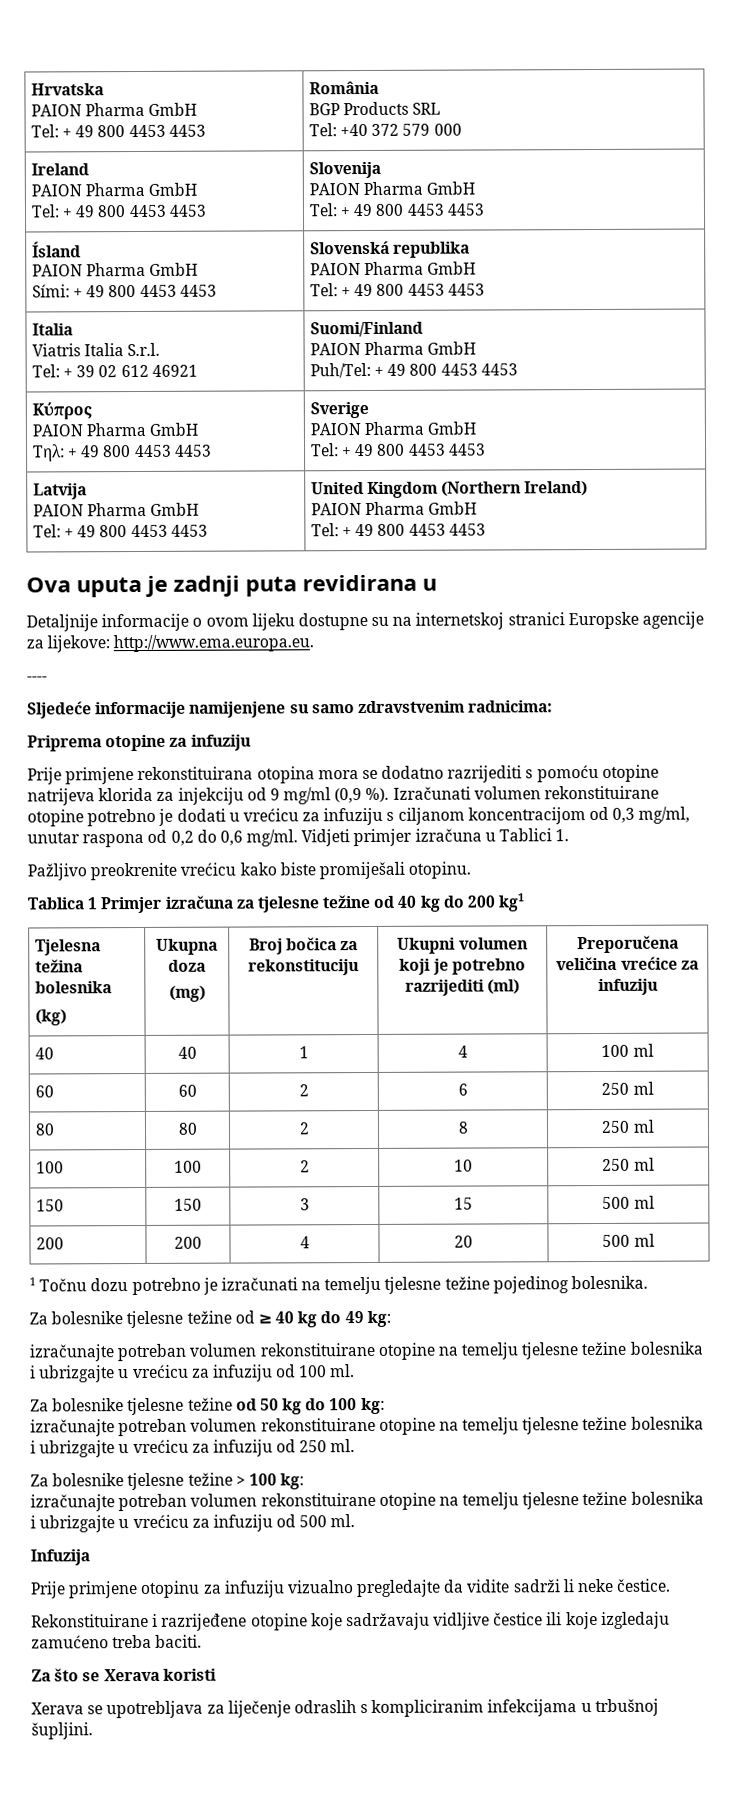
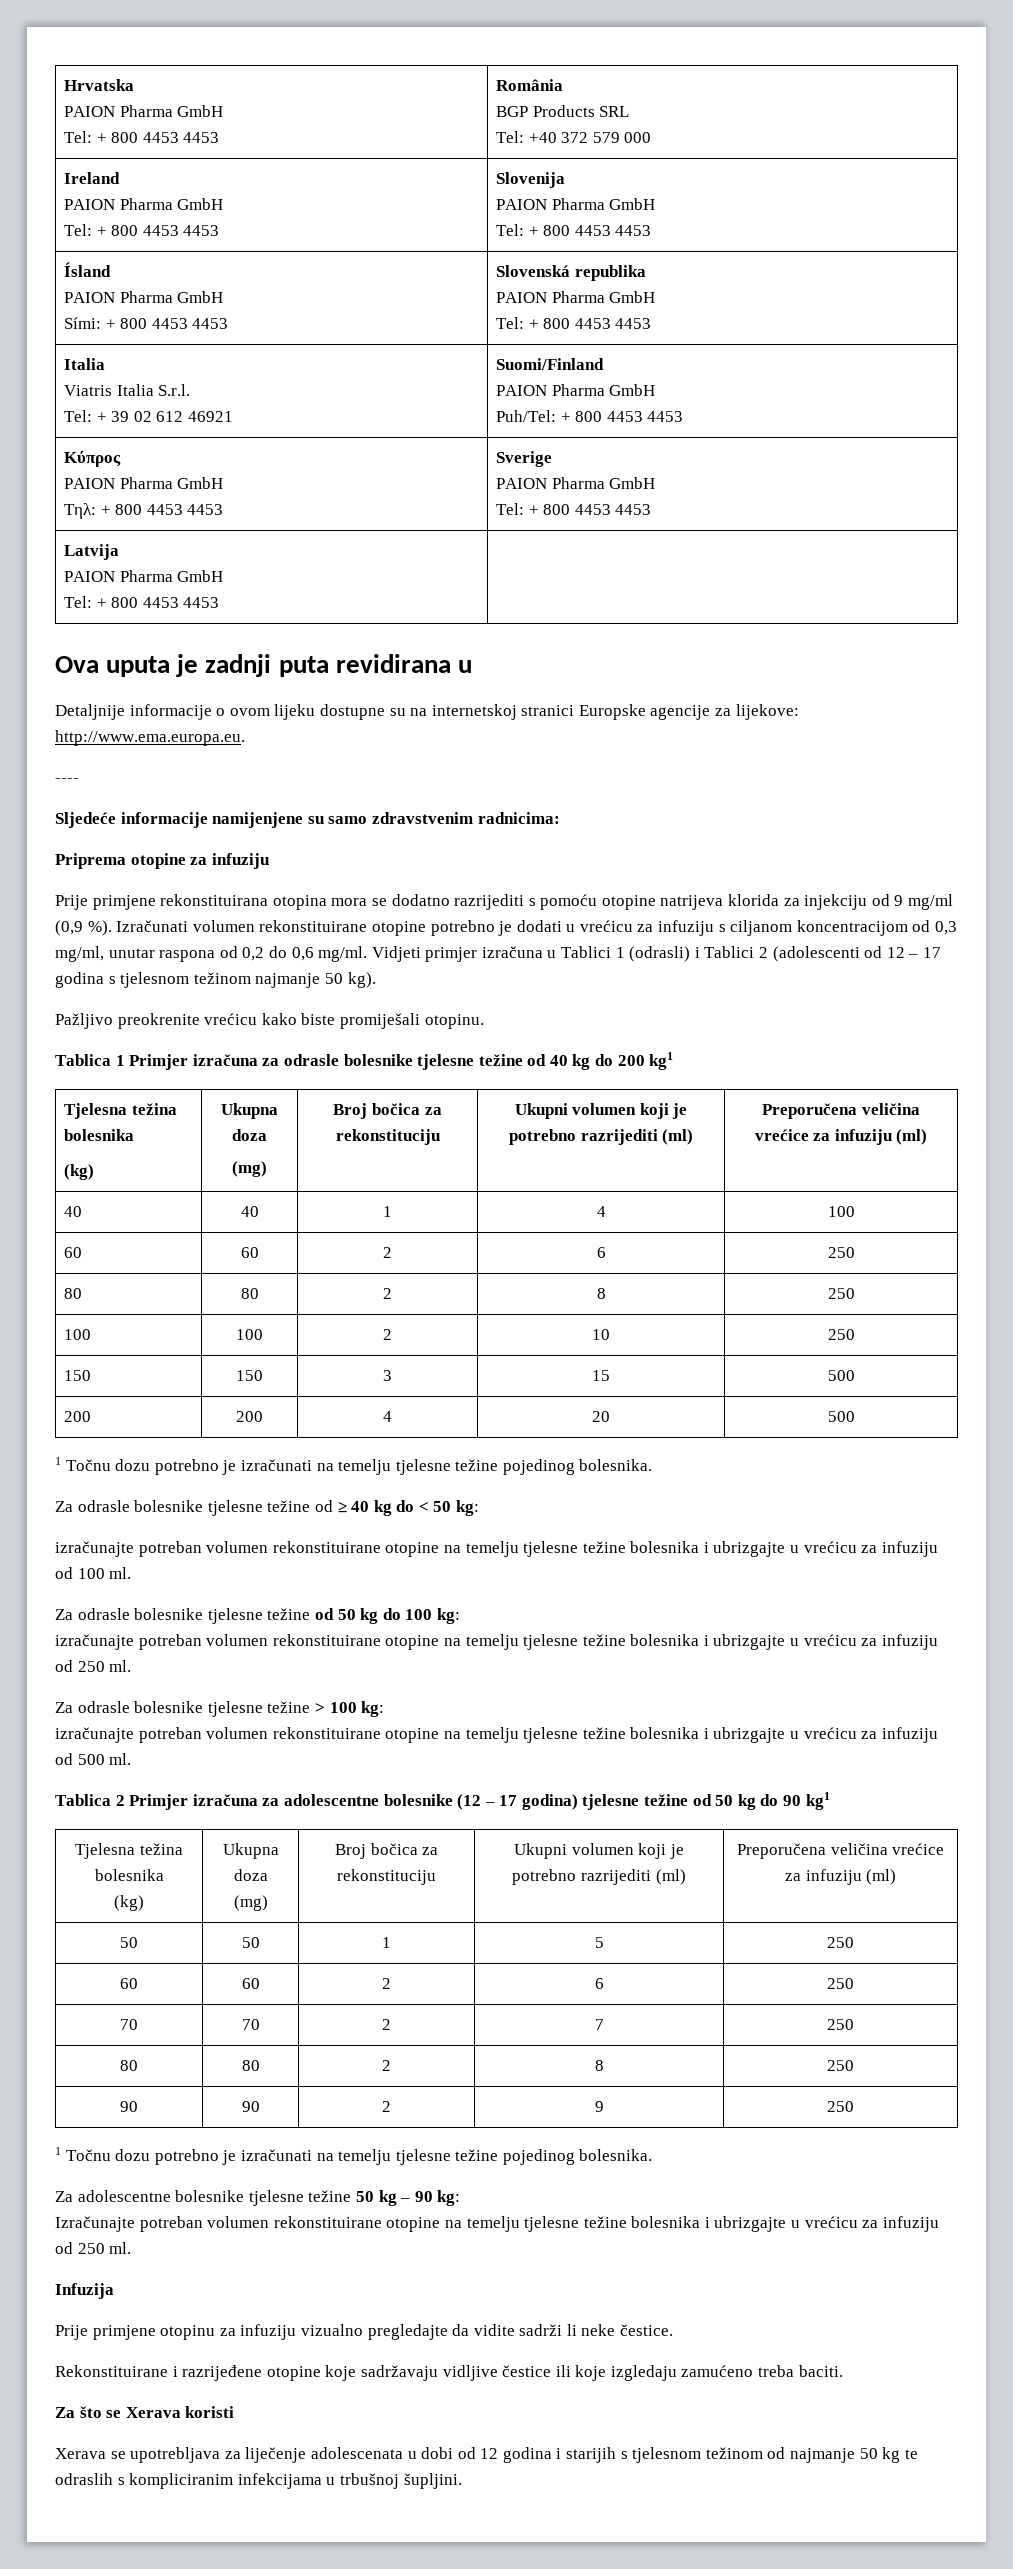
  Hrvatska
  PAION Pharma GmbH
- Tel: + 49 800 4453 4453 | România
+ Tel: + 800 4453 4453 | România
  Ireland
  PAION Pharma GmbH
- Tel: + 49 800 4453 4453 | Slovenija
+ Tel: + 800 4453 4453 | Slovenija
  PAION Pharma GmbH
- Tel: + 49 800 4453 4453
+ Tel: + 800 4453 4453
  Ísland
  PAION Pharma GmbH
- Sími: + 49 800 4453 4453 | Slovenská republika
+ Sími: + 800 4453 4453 | Slovenská republika
  PAION Pharma GmbH
- Tel: + 49 800 4453 4453
+ Tel: + 800 4453 4453
  Italia
  Viatris Italia S.r.l.
  Tel: + 39 02 612 46921 | Suomi/Finland
  PAION Pharma GmbH
- Puh/Tel: + 49 800 4453 4453
+ Puh/Tel: + 800 4453 4453
  Κύπρος
  PAION Pharma GmbH
- Τηλ: + 49 800 4453 4453 | Sverige
+ Τηλ: + 800 4453 4453 | Sverige
  PAION Pharma GmbH
- Tel: + 49 800 4453 4453
+ Tel: + 800 4453 4453
  Latvija
  PAION Pharma GmbH
- Tel: + 49 800 4453 4453 | United Kingdom (Northern Ireland)
- PAION Pharma GmbH
- Tel: + 49 800 4453 4453
+ Tel: + 800 4453 4453 |
- Vidjeti primjer izračuna u Tablici 1.
+ Vidjeti primjer izračuna u Tablici 1 (odrasli) i Tablici 2 (adolescenti od 12 – 17 godina s tjelesnom težinom najmanje 50 kg).
- Tablica 1 Primjer izračuna za tjelesne težine od 40 kg do 200 kg1
+ Tablica 1 Primjer izračuna za odrasle bolesnike tjelesne težine od 40 kg do 200 kg1
  Tjelesna težina bolesnika
  (kg) | Ukupna doza
- (mg) | Broj bočica za rekonstituciju | Ukupni volumen koji je potrebno razrijediti (ml) | Preporučena veličina vrećice za infuziju
+ (mg) | Broj bočica za rekonstituciju | Ukupni volumen koji je potrebno razrijediti (ml) | Preporučena veličina vrećice za infuziju (ml)
- 40 | 40 | 1 | 4 | 100 ml
- 60 | 60 | 2 | 6 | 250 ml
- 80 | 80 | 2 | 8 | 250 ml
+ 40 | 40 | 1 | 4 | 100
+ 60 | 60 | 2 | 6 | 250
+ 80 | 80 | 2 | 8 | 250
- 100 | 100 | 2 | 10 | 250 ml
+ 100 | 100 | 2 | 10 | 250
- 150 | 150 | 3 | 15 | 500 ml
+ 150 | 150 | 3 | 15 | 500
- 200 | 200 | 4 | 20 | 500 ml
+ 200 | 200 | 4 | 20 | 500
- Za bolesnike tjelesne težine od ≥ 40 kg do 49 kg:
+ Za odrasle bolesnike tjelesne težine od ≥ 40 kg do < 50 kg:
- Za bolesnike tjelesne težine od 50 kg do 100 kg:
+ Za odrasle bolesnike tjelesne težine od 50 kg do 100 kg:
- Za bolesnike tjelesne težine > 100 kg:
+ Za odrasle bolesnike tjelesne težine > 100 kg:
+ Tablica 2 Primjer izračuna za adolescentne bolesnike (12 – 17 godina) tjelesne težine od 50 kg do 90 kg1
+ Tjelesna težina bolesnika
+ (kg) | Ukupna doza
+ (mg) | Broj bočica za rekonstituciju | Ukupni volumen koji je potrebno razrijediti (ml) | Preporučena veličina vrećice za infuziju (ml)
+ 50 | 50 | 1 | 5 | 250
+ 60 | 60 | 2 | 6 | 250
+ 70 | 70 | 2 | 7 | 250
+ 80 | 80 | 2 | 8 | 250
+ 90 | 90 | 2 | 9 | 250
+ 1 Točnu dozu potrebno je izračunati na temelju tjelesne težine pojedinog bolesnika.
+ Za adolescentne bolesnike tjelesne težine 50 kg – 90 kg:
+ Izračunajte potreban volumen rekonstituirane otopine na temelju tjelesne težine bolesnika i ubrizgajte u vrećicu za infuziju od 250 ml.
- Xerava se upotrebljava za liječenje odraslih s kompliciranim infekcijama u trbušnoj šupljini.
+ Xerava se upotrebljava za liječenje adolescenata u dobi od 12 godina i starijih s tjelesnom težinom od najmanje 50 kg te odraslih s kompliciranim infekcijama u trbušnoj šupljini.

